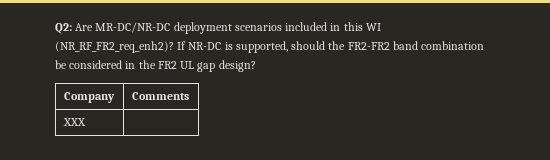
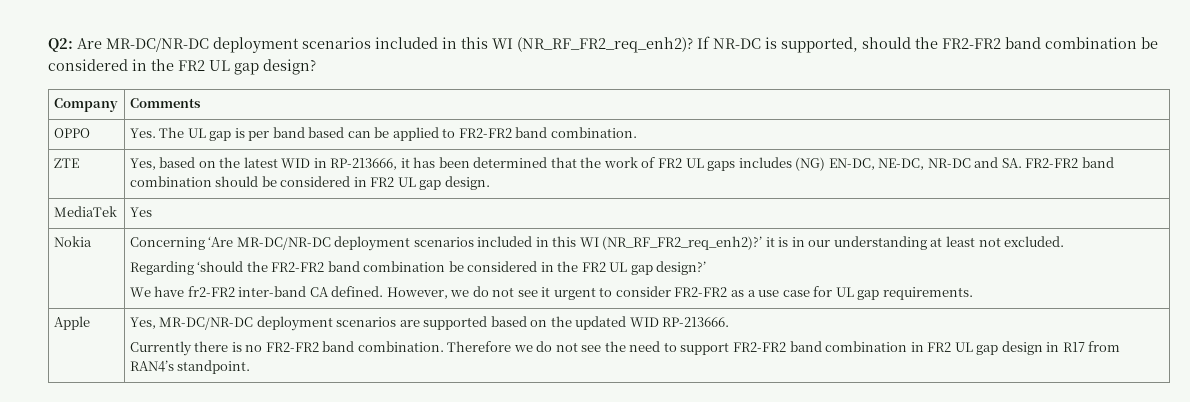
- XXX |
+ OPPO | Yes. The UL gap is per band based can be applied to FR2-FR2 band combination.
+ ZTE | Yes, based on the latest WID in RP-213666, it has been determined that the work of FR2 UL gaps includes (NG) EN-DC, NE-DC, NR-DC and SA. FR2-FR2 band combination should be considered in FR2 UL gap design.
+ MediaTek | Yes
+ Nokia | Concerning ‘Are MR-DC/NR-DC deployment scenarios included in this WI (NR_RF_FR2_req_enh2)?’ it is in our understanding at least not excluded.
+ Regarding ‘should the FR2-FR2 band combination be considered in the FR2 UL gap design?’
+ We have fr2-FR2 inter-band CA defined. However, we do not see it urgent to consider FR2-FR2 as a use case for UL gap requirements.
+ Apple | Yes, MR-DC/NR-DC deployment scenarios are supported based on the updated WID RP-213666.
+ Currently there is no FR2-FR2 band combination. Therefore we do not see the need to support FR2-FR2 band combination in FR2 UL gap design in R17 from RAN4’s standpoint.

